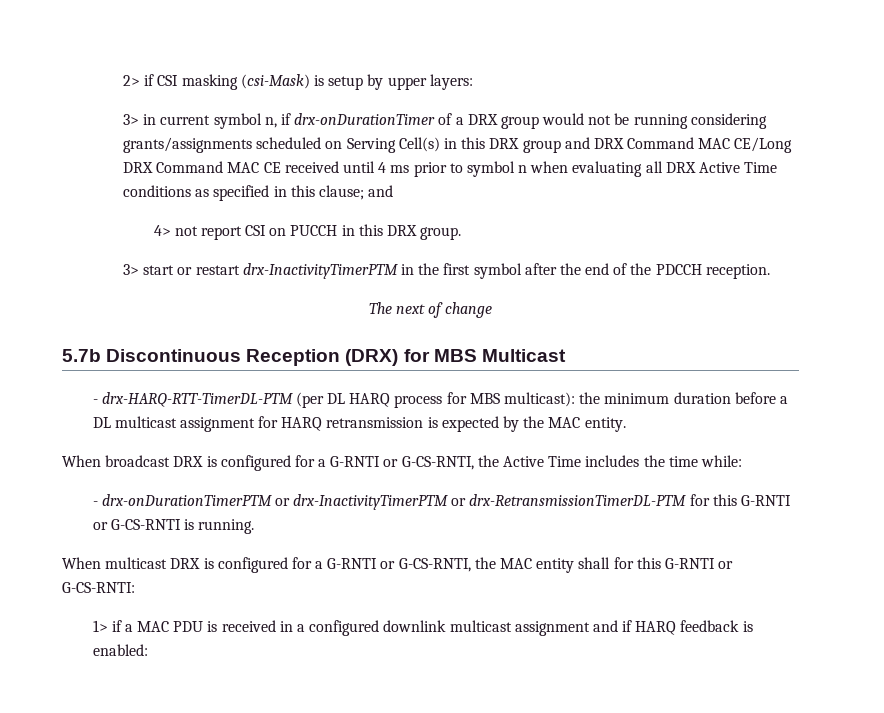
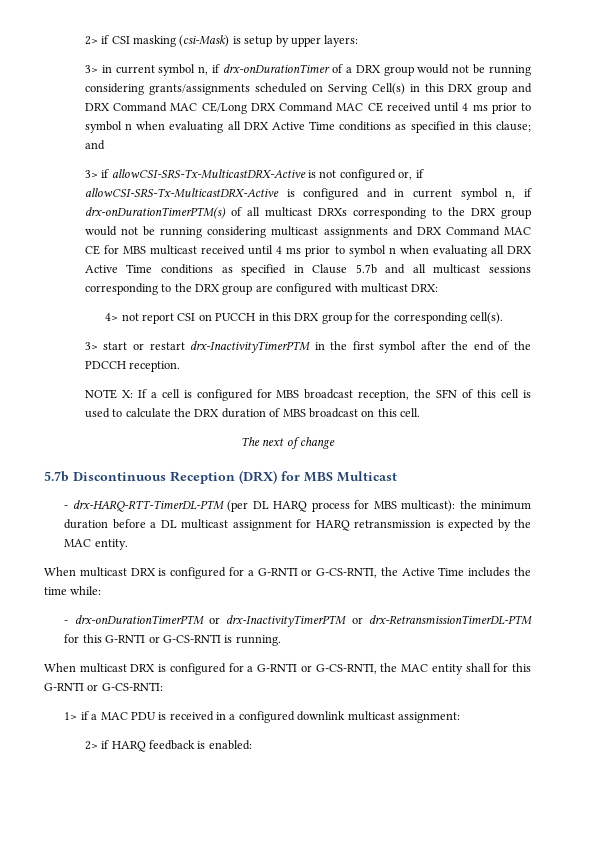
+ 3> if allowCSI-SRS-Tx-MulticastDRX-Active is not configured or, if allowCSI-SRS-Tx-MulticastDRX-Active is configured and in current symbol n, if drx-onDurationTimerPTM(s) of all multicast DRXs corresponding to the DRX group would not be running considering multicast assignments and DRX Command MAC CE for MBS multicast received until 4 ms prior to symbol n when evaluating all DRX Active Time conditions as specified in Clause 5.7b and all multicast sessions corresponding to the DRX group are configured with multicast DRX:
- 4> not report CSI on PUCCH in this DRX group.
+ 4> not report CSI on PUCCH in this DRX group for the corresponding cell(s).
+ NOTE X: If a cell is configured for MBS broadcast reception, the SFN of this cell is used to calculate the DRX duration of MBS broadcast on this cell.
- When broadcast DRX is configured for a G-RNTI or G-CS-RNTI, the Active Time includes the time while:
+ When multicast DRX is configured for a G-RNTI or G-CS-RNTI, the Active Time includes the time while:
- 1> if a MAC PDU is received in a configured downlink multicast assignment and if HARQ feedback is enabled:
+ 1> if a MAC PDU is received in a configured downlink multicast assignment:
+ 2> if HARQ feedback is enabled:

